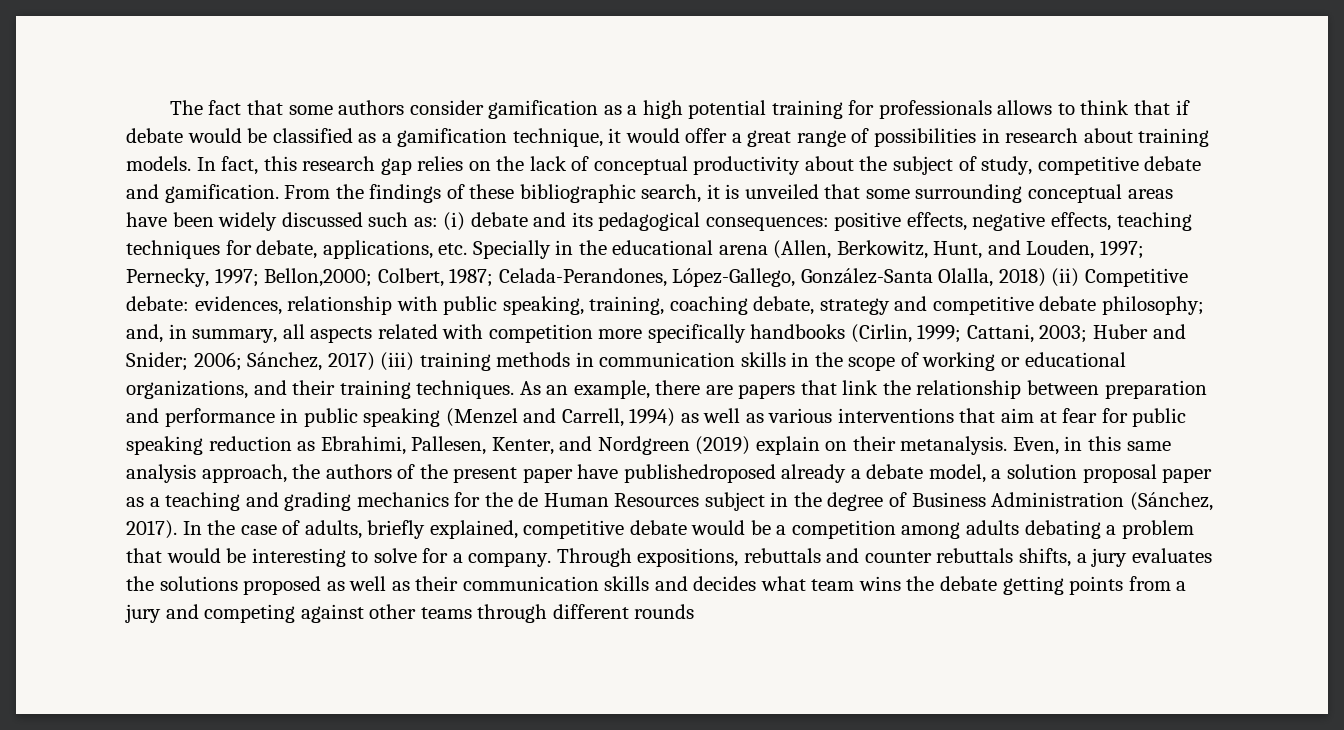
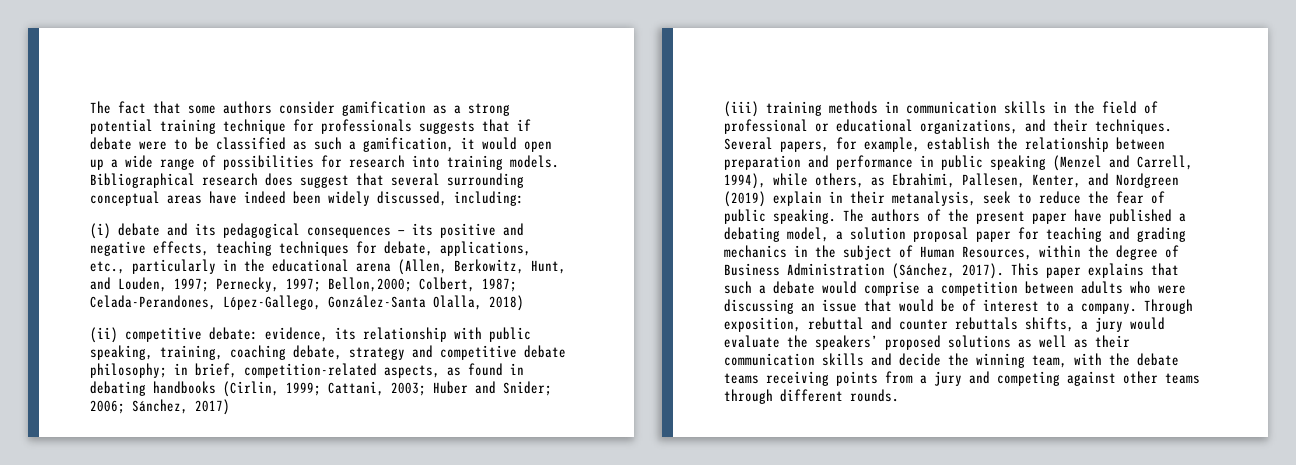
- The fact that some authors consider gamification as a high potential training for professionals allows to think that if debate would be classified as a gamification technique, it would offer a great range of possibilities in research about training models. In fact, this research gap relies on the lack of conceptual productivity about the subject of study, competitive debate and gamification. From the findings of these bibliographic search, it is unveiled that some surrounding conceptual areas have been widely discussed such as: (i) debate and its pedagogical consequences: positive effects, negative effects, teaching techniques for debate, applications, etc. Specially in the educational arena (Allen, Berkowitz, Hunt, and Louden, 1997;
+ The fact that some authors consider gamification as a strong potential training technique for professionals suggests that if debate were to be classified as such a gamification, it would open up a wide range of possibilities for research into training models. Bibliographical research does suggest that several surrounding conceptual areas have indeed been widely discussed, including:
+ (i) debate and its pedagogical consequences — its positive and negative effects, teaching techniques for debate, applications, etc., particularly in the educational arena (Allen, Berkowitz, Hunt, and Louden, 1997;
- Celada-Perandones, López-Gallego, González-Santa Olalla, 2018) (ii) Competitive debate: evidences, relationship with public speaking, training, coaching debate, strategy and competitive debate philosophy;
+ Celada-Perandones, López-Gallego, González-Santa Olalla, 2018)
+ (ii) competitive debate: evidence, its relationship with public speaking, training, coaching debate, strategy and competitive debate philosophy;
- and, in summary, all aspects related with competition more specifically handbooks (Cirlin, 1999;
+ in brief, competition-related aspects, as found in debating handbooks (Cirlin, 1999;
- Sánchez, 2017) (iii) training methods in communication skills in the scope of working or educational organizations, and their training techniques. As an example, there are papers that link the relationship between preparation and performance in public speaking (Menzel and Carrell, 1994) as well as various interventions that aim at fear for public speaking reduction as Ebrahimi, Pallesen, Kenter, and Nordgreen (2019) explain on their metanalysis. Even, in this same analysis approach, the authors of the present paper have publishedroposed already a debate model, a solution proposal paper as a teaching and grading mechanics for the de Human Resources subject in the degree of Business Administration (Sánchez, 2017).
+ Sánchez, 2017)
+ (iii) training methods in communication skills in the field of professional or educational organizations, and their techniques. Several papers, for example, establish the relationship between preparation and performance in public speaking (Menzel and Carrell, 1994), while others, as Ebrahimi, Pallesen, Kenter, and Nordgreen (2019) explain in their metanalysis, seek to reduce the fear of public speaking. The authors of the present paper have published a debating model, a solution proposal paper for teaching and grading mechanics in the subject of Human Resources, within the degree of Business Administration (Sánchez, 2017).
- In the case of adults, briefly explained, competitive debate would be a competition among adults debating a problem that would be interesting to solve for a company.
+ This paper explains that such a debate would comprise a competition between adults who were discussing an issue that would be of interest to a company.
- Through expositions, rebuttals and counter rebuttals shifts, a jury evaluates the solutions proposed as well as their communication skills and decides what team wins the debate getting points from a jury and competing against other teams through different rounds
+ Through exposition, rebuttal and counter rebuttals shifts, a jury would evaluate the speakers’ proposed solutions as well as their communication skills and decide the winning team, with the debate teams receiving points from a jury and competing against other teams through different rounds.

